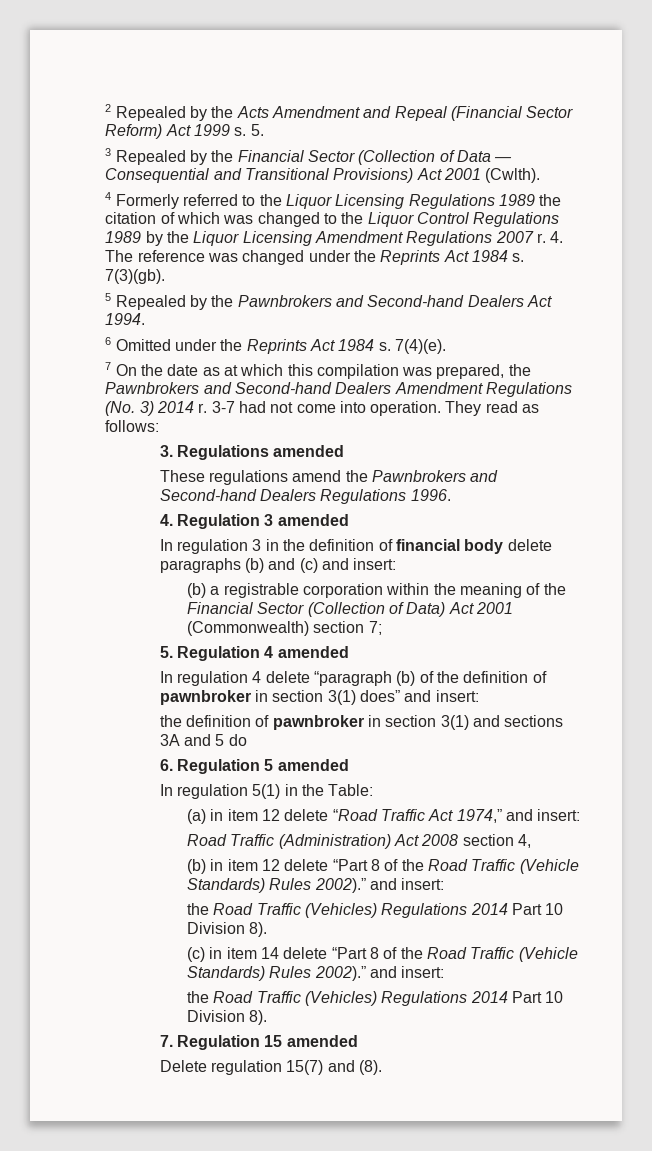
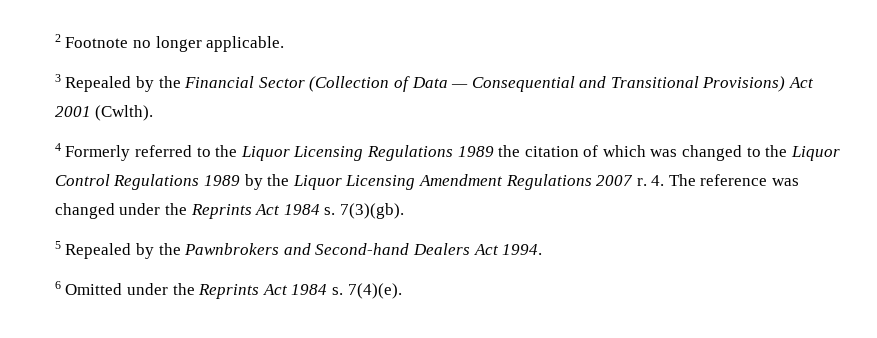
- 2 Repealed by the Acts Amendment and Repeal (Financial Sector Reform) Act 1999 s. 5.
+ 2 Footnote no longer applicable.
- 7 On the date as at which this compilation was prepared, the Pawnbrokers and Second-hand Dealers Amendment Regulations (No. 3) 2014 r. 3-7 had not come into operation. They read as follows:
- 3. Regulations amended
- These regulations amend the Pawnbrokers and Second-hand Dealers Regulations 1996.
- 4. Regulation 3 amended
- In regulation 3 in the definition of financial body delete paragraphs (b) and (c) and insert:
- (b) a registrable corporation within the meaning of the Financial Sector (Collection of Data) Act 2001 (Commonwealth) section 7;
- 5. Regulation 4 amended
- In regulation 4 delete “paragraph (b) of the definition of pawnbroker in section 3(1) does” and insert:
- the definition of pawnbroker in section 3(1) and sections 3A and 5 do
- 6. Regulation 5 amended
- In regulation 5(1) in the Table:
- (a) in item 12 delete “Road Traffic Act 1974,” and insert:
- Road Traffic (Administration) Act 2008 section 4,
- (b) in item 12 delete “Part 8 of the Road Traffic (Vehicle Standards) Rules 2002).” and insert:
- the Road Traffic (Vehicles) Regulations 2014 Part 10 Division 8).
- (c) in item 14 delete “Part 8 of the Road Traffic (Vehicle Standards) Rules 2002).” and insert:
- the Road Traffic (Vehicles) Regulations 2014 Part 10 Division 8).
- 7. Regulation 15 amended
- Delete regulation 15(7) and (8).

